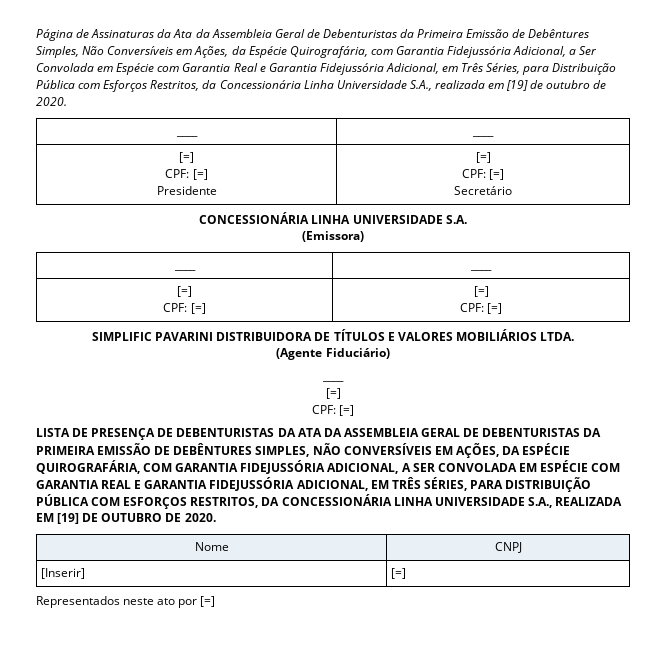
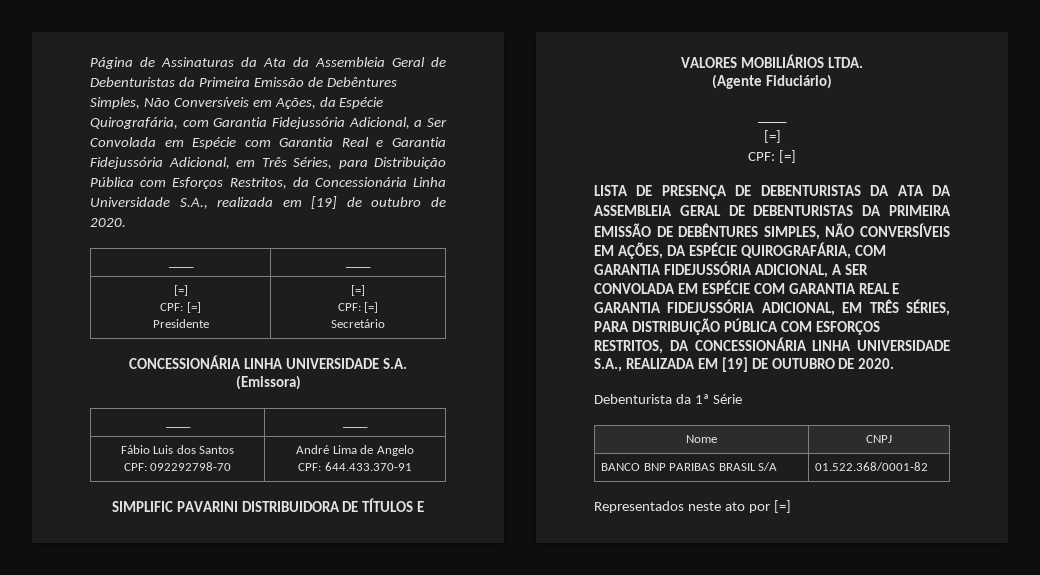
  (Emissora)
  ____ | ____
- [=]
- CPF: [=] | [=]
- CPF: [=]
+ Fábio Luis dos Santos
+ CPF: 092292798-70 | André Lima de Angelo
+ CPF: 644.433.370-91
+ Debenturista da 1ª Série
  Nome | CNPJ
- [Inserir] | [=]
+ BANCO BNP PARIBAS BRASIL S/A | 01.522.368/0001-82

